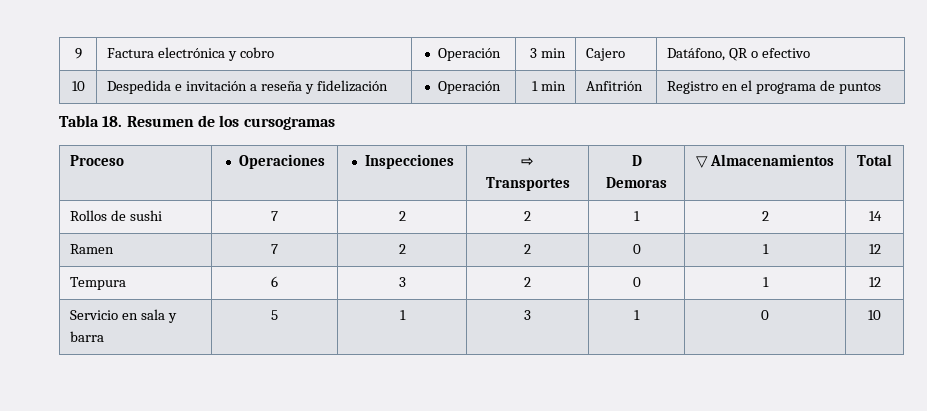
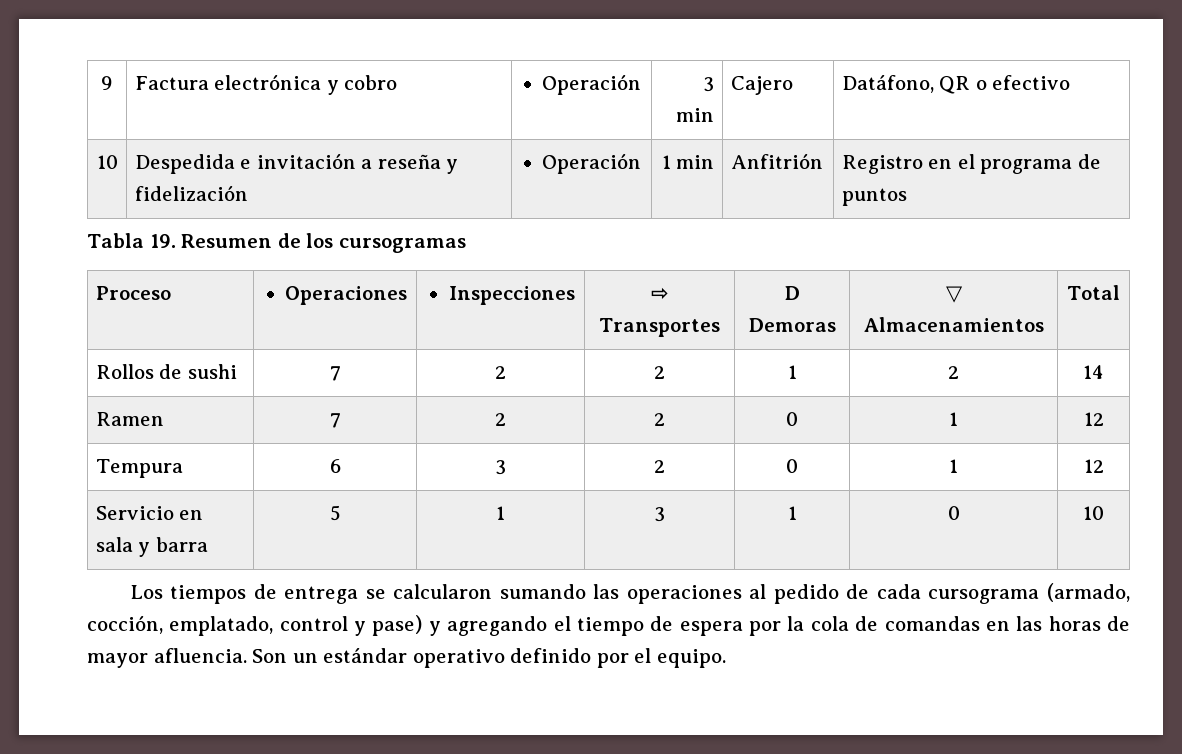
- Tabla 18. Resumen de los cursogramas
+ Tabla 19. Resumen de los cursogramas
+ Los tiempos de entrega se calcularon sumando las operaciones al pedido de cada cursograma (armado, cocción, emplatado, control y pase) y agregando el tiempo de espera por la cola de comandas en las horas de mayor afluencia. Son un estándar operativo definido por el equipo.

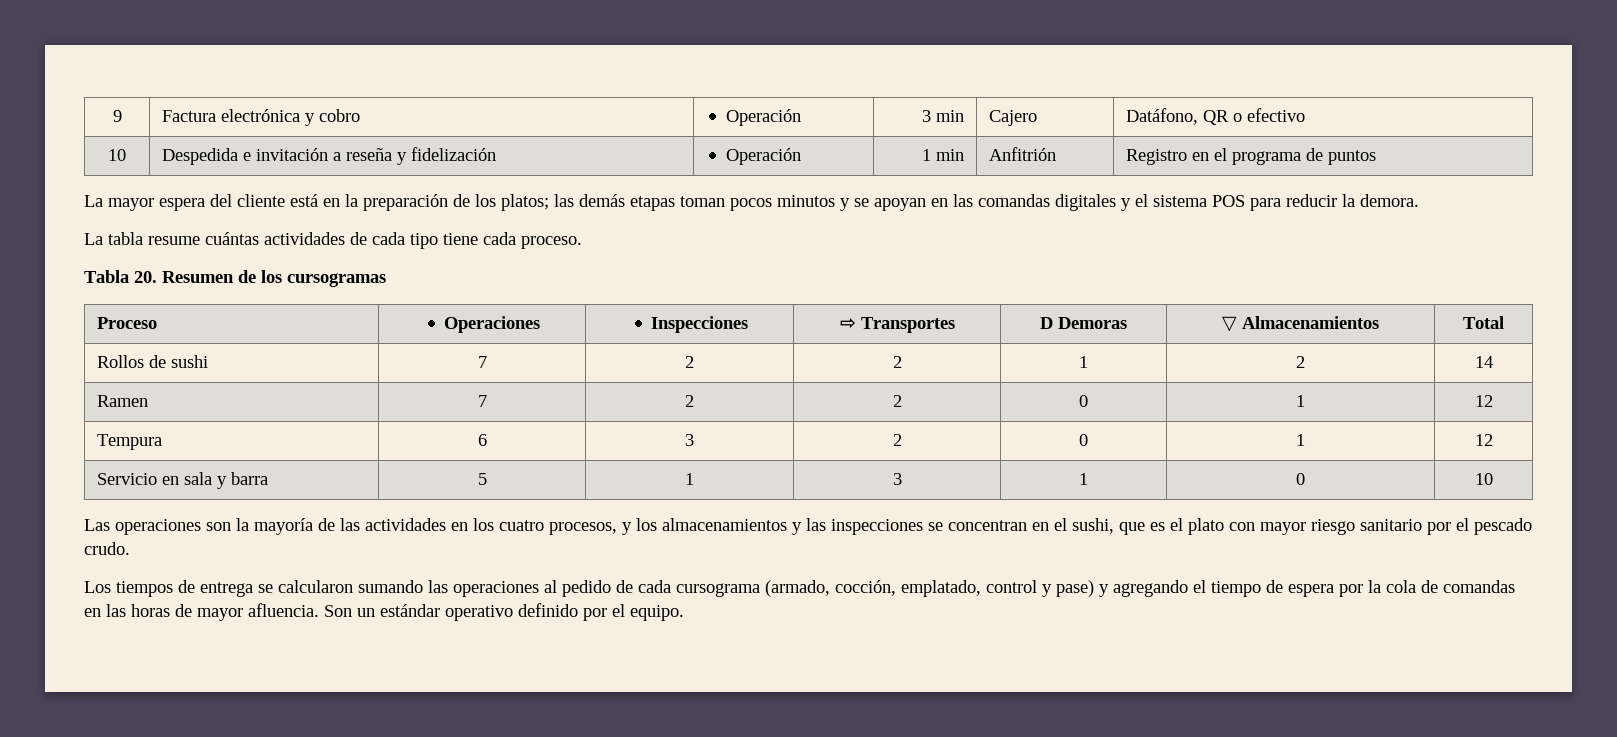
+ La mayor espera del cliente está en la preparación de los platos; las demás etapas toman pocos minutos y se apoyan en las comandas digitales y el sistema POS para reducir la demora.
+ La tabla resume cuántas actividades de cada tipo tiene cada proceso.
- Tabla 19. Resumen de los cursogramas
+ Tabla 20. Resumen de los cursogramas
+ Las operaciones son la mayoría de las actividades en los cuatro procesos, y los almacenamientos y las inspecciones se concentran en el sushi, que es el plato con mayor riesgo sanitario por el pescado crudo.

